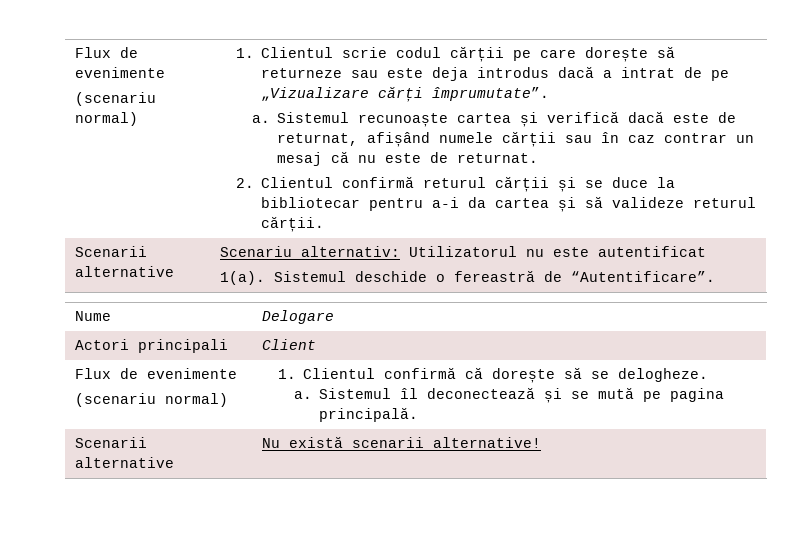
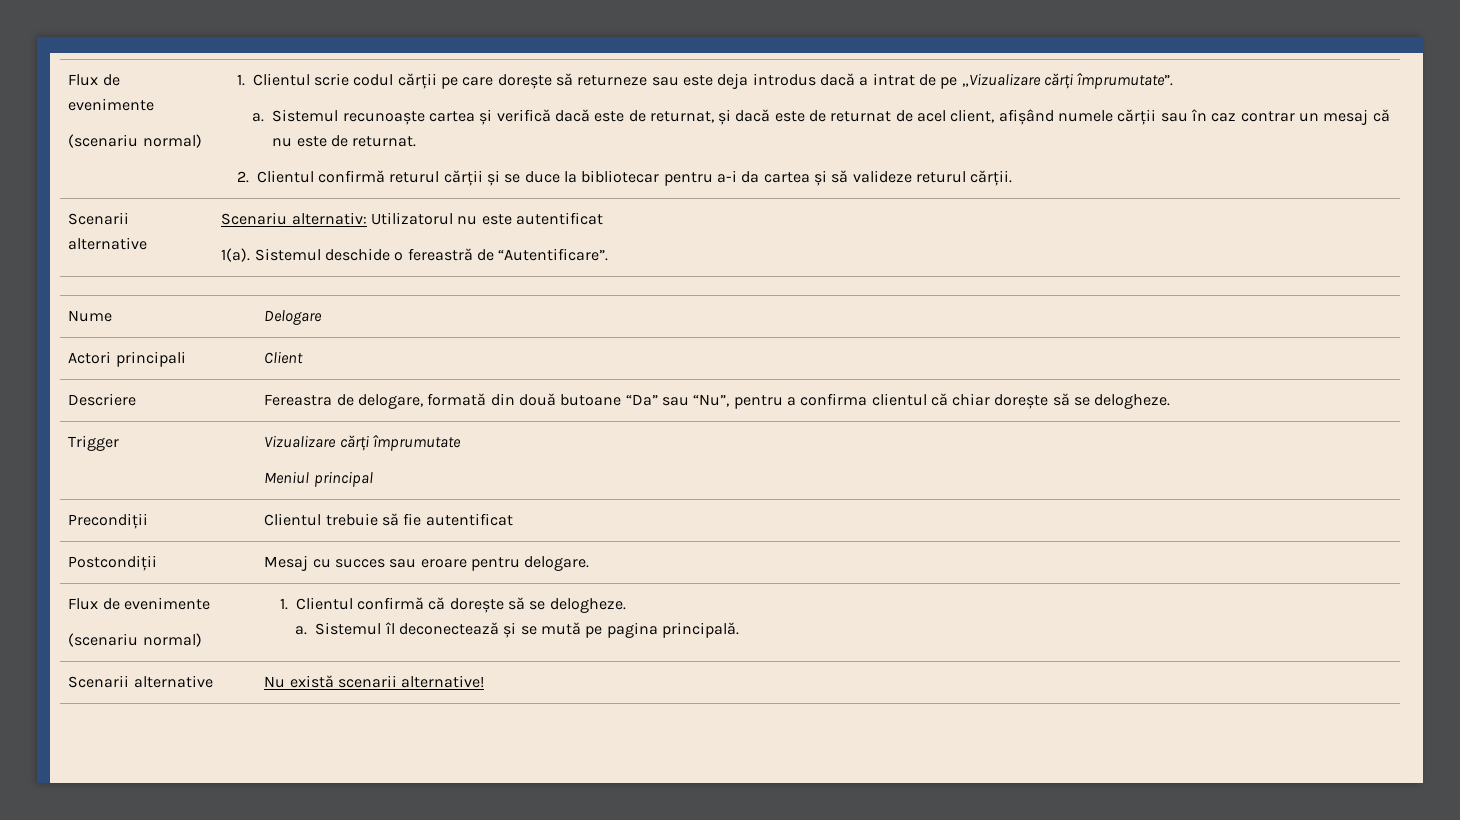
- Sistemul recunoaște cartea și verifică dacă este de returnat, afișând numele cărții sau în caz contrar un mesaj că nu este de returnat.
+ Sistemul recunoaște cartea și verifică dacă este de returnat, și dacă este de returnat de acel client, afișând numele cărții sau în caz contrar un mesaj că nu este de returnat.
+ Descriere | Fereastra de delogare, formată din două butoane “Da” sau “Nu”, pentru a confirma clientul că chiar dorește să se delogheze.
+ Trigger | Vizualizare cărți împrumutate
+ Meniul principal
+ Precondiții | Clientul trebuie să fie autentificat
+ Postcondiții | Mesaj cu succes sau eroare pentru delogare.

